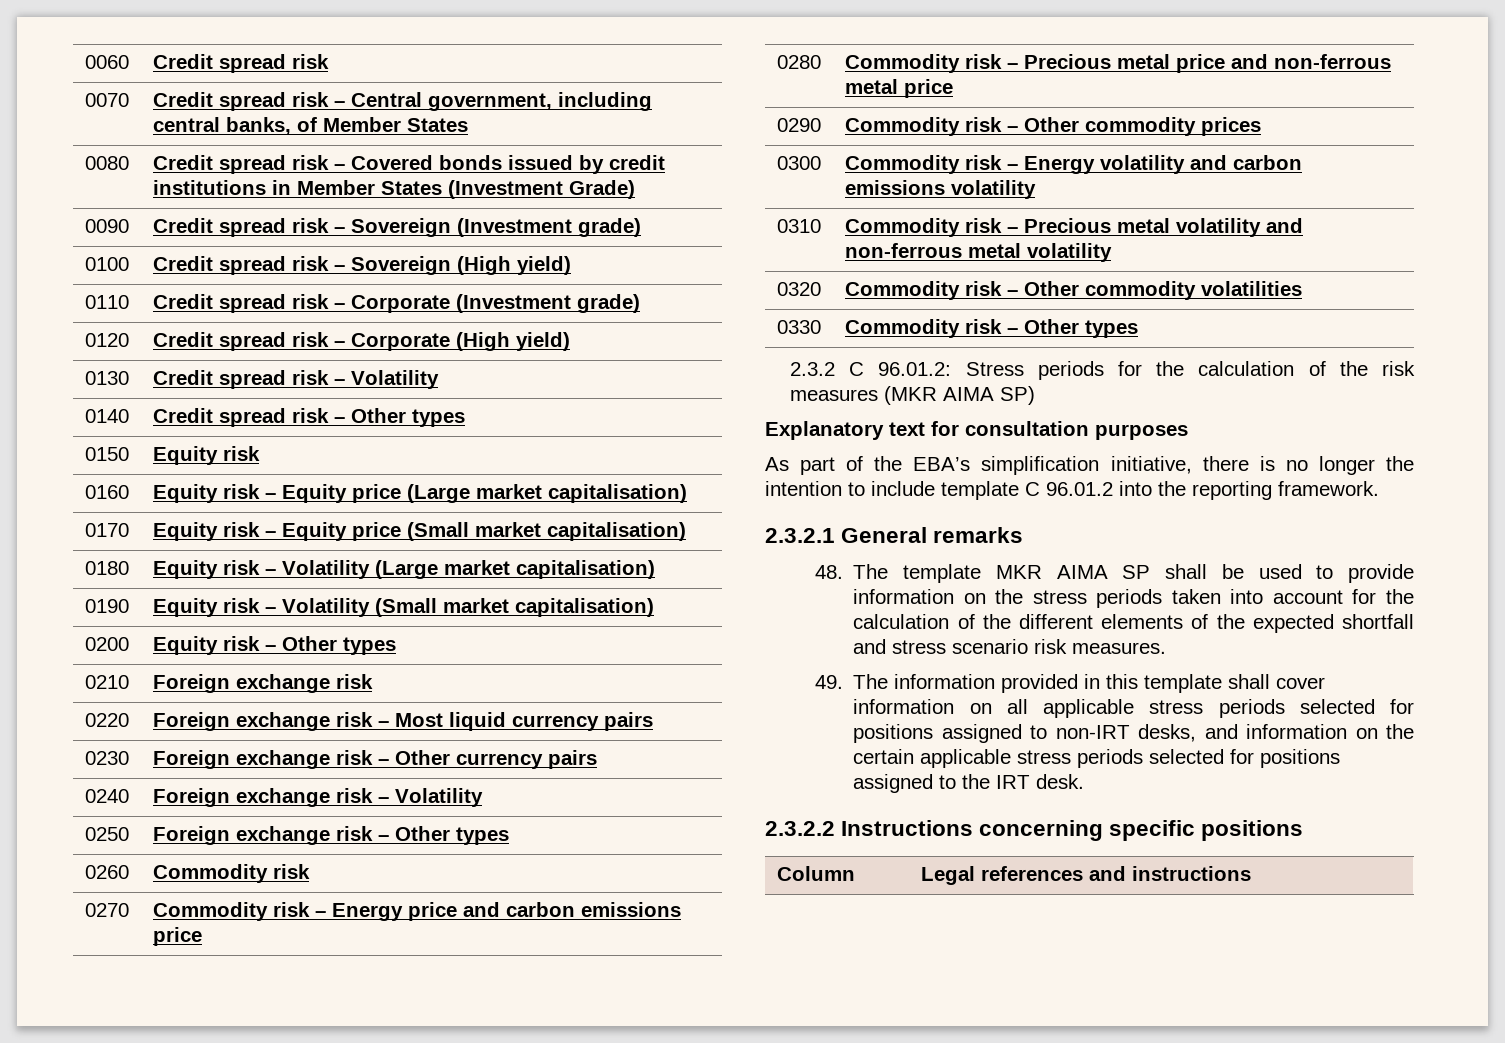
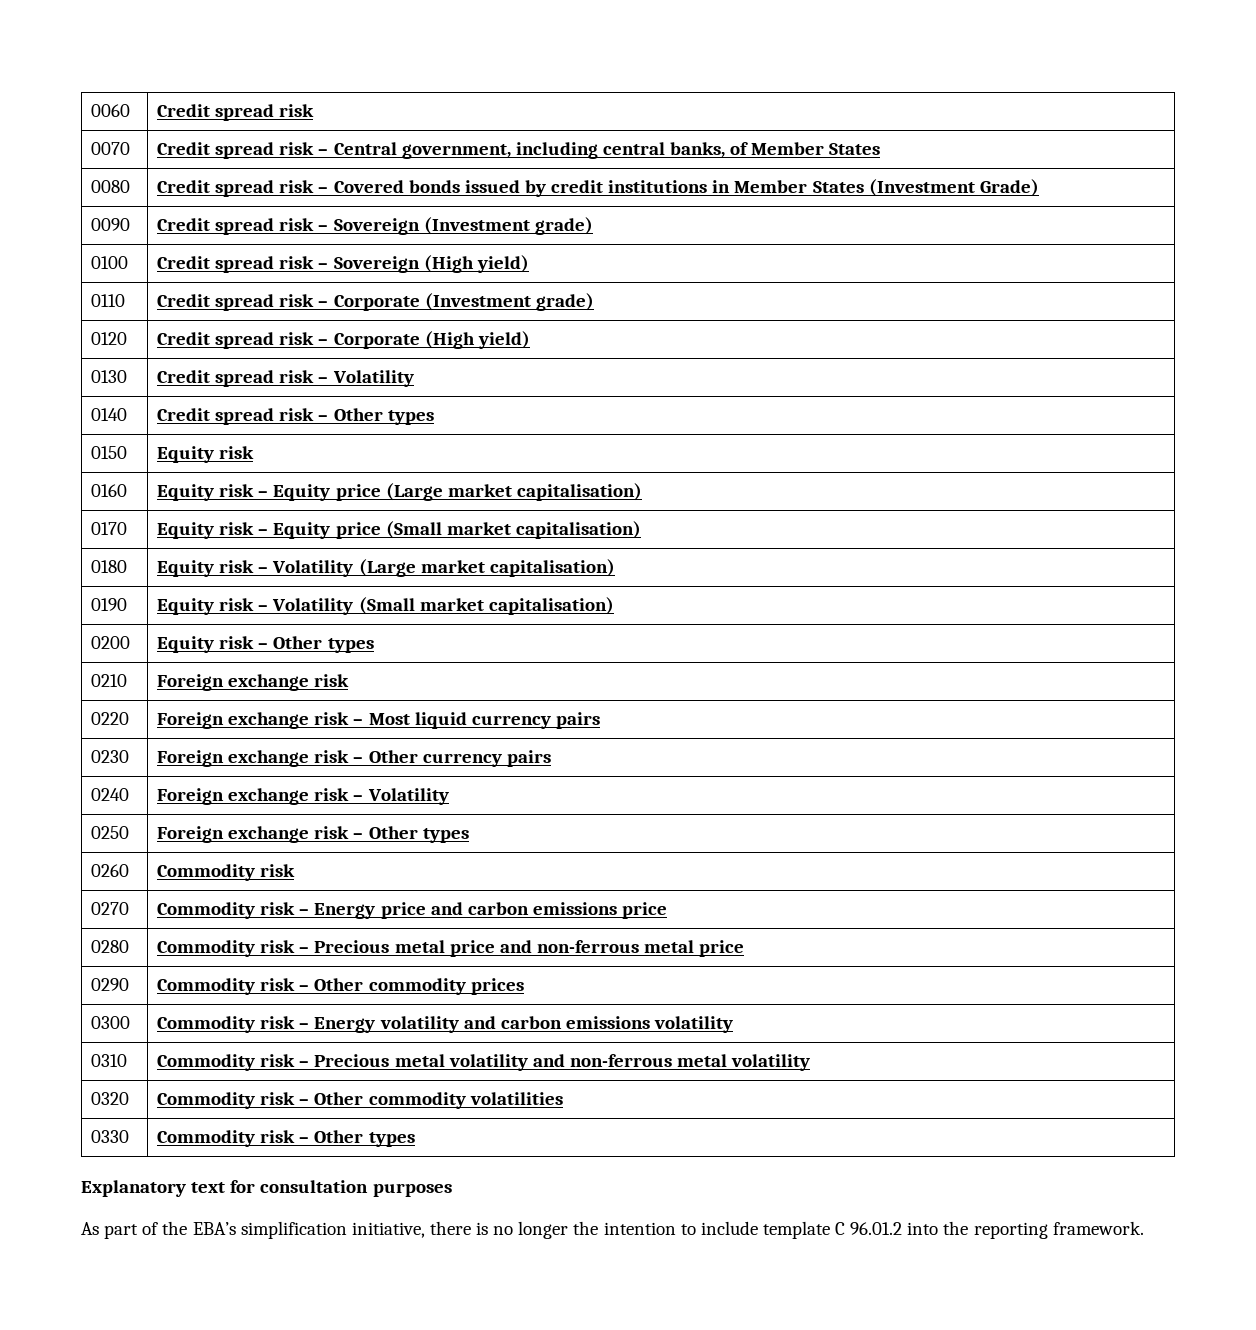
- 2.3.2 C 96.01.2: Stress periods for the calculation of the risk measures (MKR AIMA SP)
- 2.3.2.1 General remarks
- 48. The template MKR AIMA SP shall be used to provide information on the stress periods taken into account for the calculation of the different elements of the expected shortfall and stress scenario risk measures.
- 49. The information provided in this template shall cover information on all applicable stress periods selected for positions assigned to non-IRT desks, and information on the certain applicable stress periods selected for positions assigned to the IRT desk.
- 2.3.2.2 Instructions concerning specific positions
- Column | Legal references and instructions

